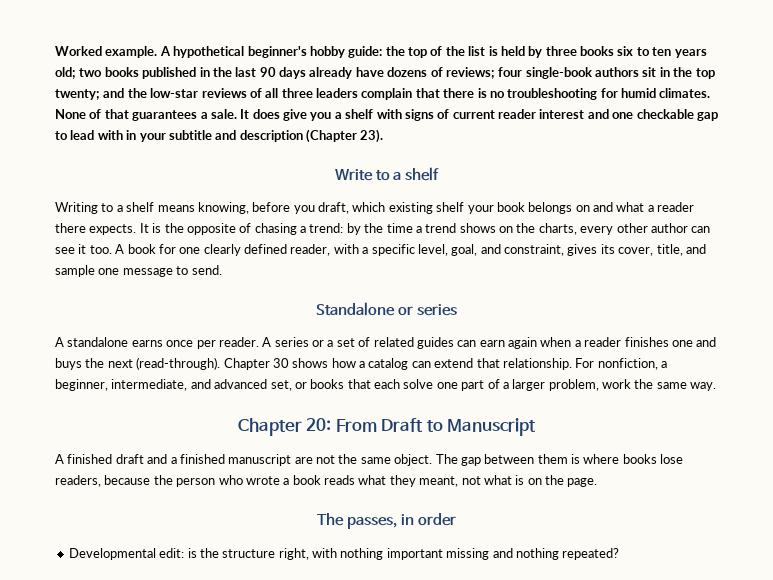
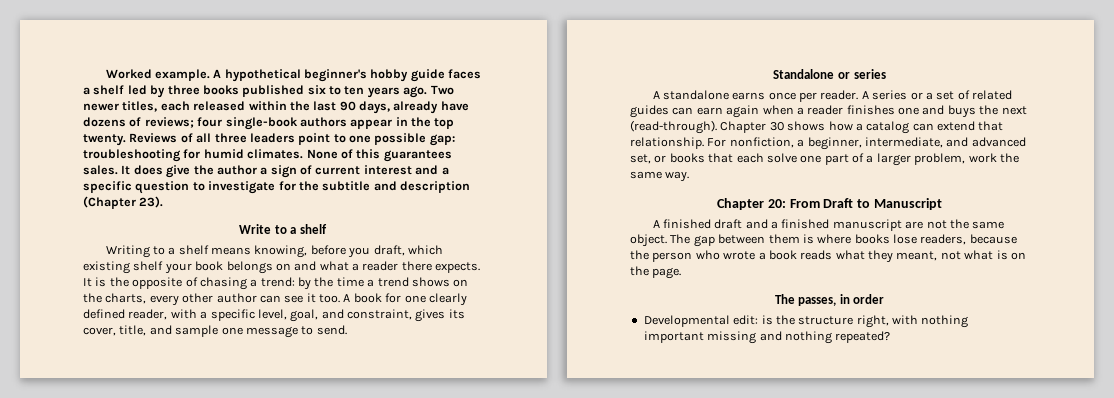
- A hypothetical beginner's hobby guide: the top of the list is held by three books six to ten years old; two books published in the last 90 days already have dozens of reviews; four single-book authors sit in the top twenty; and the low-star reviews of all three leaders complain that there is no troubleshooting for humid climates.
+ A hypothetical beginner's hobby guide faces a shelf led by three books published six to ten years ago. Two newer titles, each released within the last 90 days, already have dozens of reviews; four single-book authors appear in the top twenty. Reviews of all three leaders point to one possible gap: troubleshooting for humid climates.
- None of that guarantees a sale. It does give you a shelf with signs of current reader interest and one checkable gap to lead with in your subtitle and description (Chapter 23).
+ None of this guarantees sales. It does give the author a sign of current interest and a specific question to investigate for the subtitle and description (Chapter 23).

